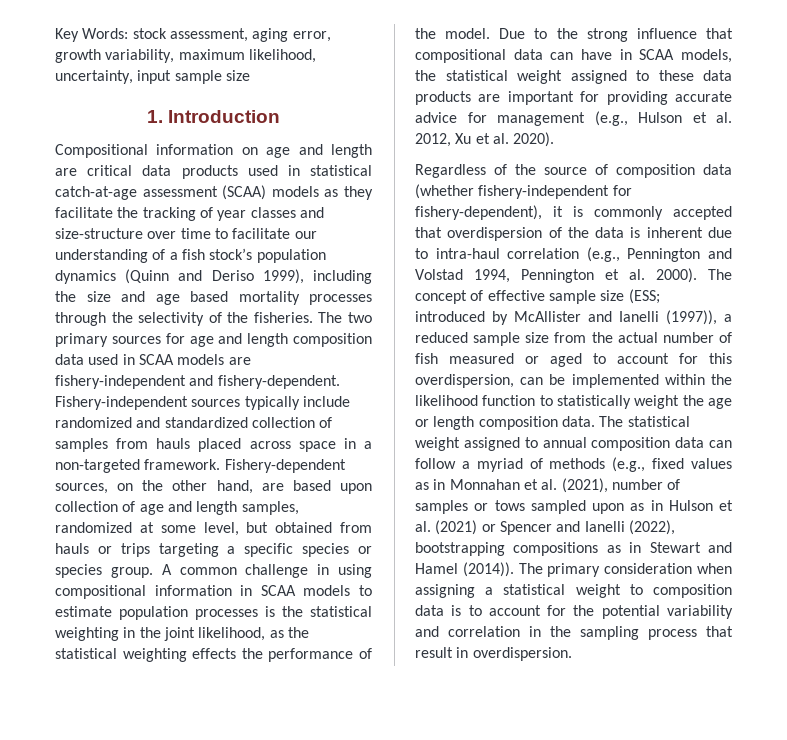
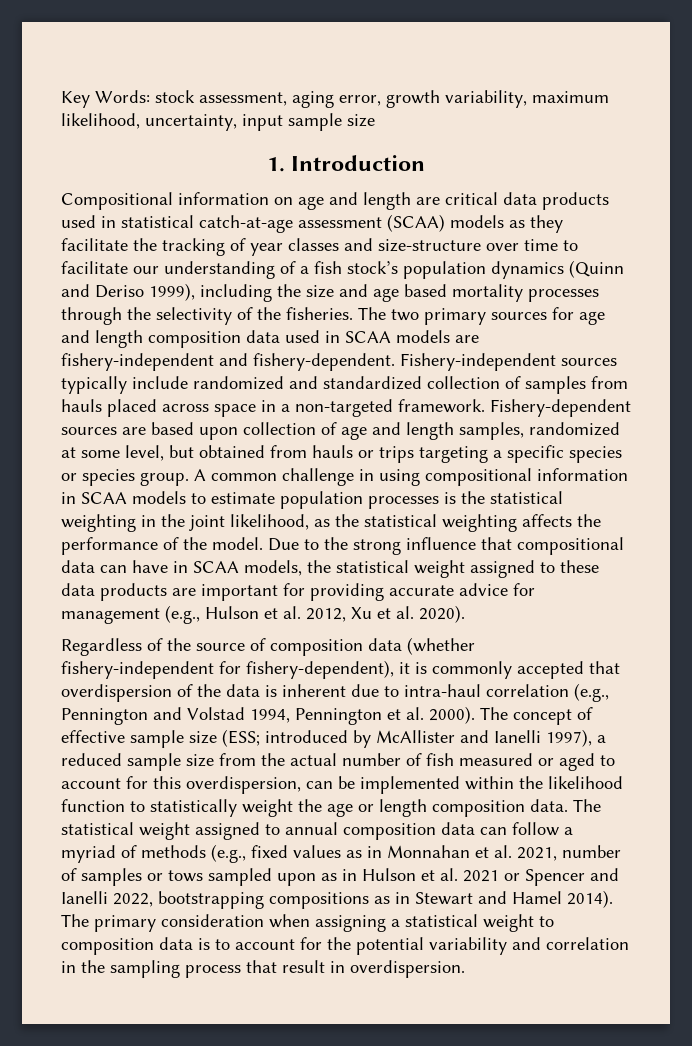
- Fishery-dependent sources, on the other hand, are based upon collection of age and length samples, randomized at some level, but obtained from hauls or trips targeting a specific species or species group.
+ Fishery-dependent sources are based upon collection of age and length samples, randomized at some level, but obtained from hauls or trips targeting a specific species or species group.
- A common challenge in using compositional information in SCAA models to estimate population processes is the statistical weighting in the joint likelihood, as the statistical weighting effects the performance of the model.
+ A common challenge in using compositional information in SCAA models to estimate population processes is the statistical weighting in the joint likelihood, as the statistical weighting affects the performance of the model.
- The concept of effective sample size (ESS; introduced by McAllister and Ianelli (1997)), a reduced sample size from the actual number of fish measured or aged to account for this overdispersion, can be implemented within the likelihood function to statistically weight the age or length composition data.
+ The concept of effective sample size (ESS; introduced by McAllister and Ianelli 1997), a reduced sample size from the actual number of fish measured or aged to account for this overdispersion, can be implemented within the likelihood function to statistically weight the age or length composition data.
- The statistical weight assigned to annual composition data can follow a myriad of methods (e.g., fixed values as in Monnahan et al. (2021), number of samples or tows sampled upon as in Hulson et al. (2021) or Spencer and Ianelli (2022), bootstrapping compositions as in Stewart and Hamel (2014)).
+ The statistical weight assigned to annual composition data can follow a myriad of methods (e.g., fixed values as in Monnahan et al. 2021, number of samples or tows sampled upon as in Hulson et al. 2021 or Spencer and Ianelli 2022, bootstrapping compositions as in Stewart and Hamel 2014).

